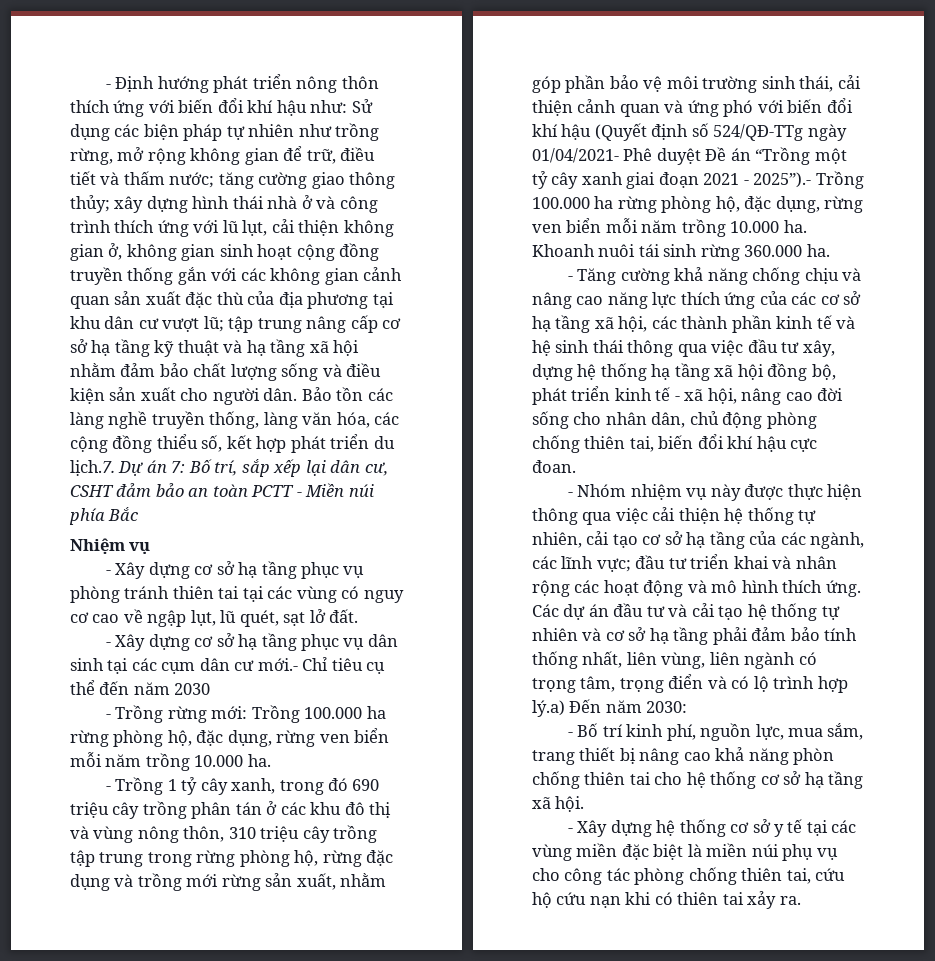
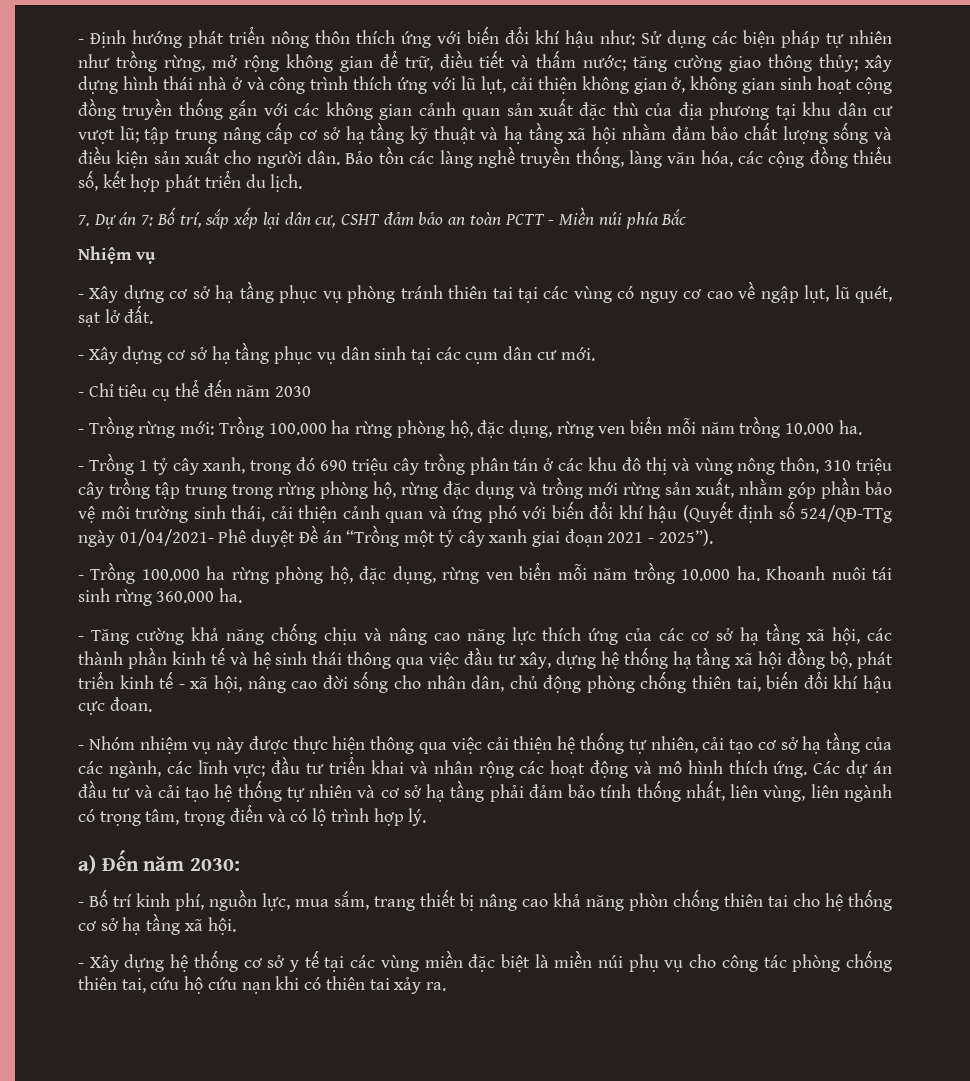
- Bảo tồn các làng nghề truyền thống, làng văn hóa, các cộng đồng thiểu số, kết hợp phát triển du lịch.7. Dự án 7: Bố trí, sắp xếp lại dân cư, CSHT đảm bảo an toàn PCTT - Miền núi phía Bắc
+ Bảo tồn các làng nghề truyền thống, làng văn hóa, các cộng đồng thiểu số, kết hợp phát triển du lịch.
+ 7. Dự án 7: Bố trí, sắp xếp lại dân cư, CSHT đảm bảo an toàn PCTT - Miền núi phía Bắc
- - Xây dựng cơ sở hạ tầng phục vụ dân sinh tại các cụm dân cư mới.- Chỉ tiêu cụ thể đến năm 2030
+ - Xây dựng cơ sở hạ tầng phục vụ dân sinh tại các cụm dân cư mới.
+ - Chỉ tiêu cụ thể đến năm 2030
- - Trồng 1 tỷ cây xanh, trong đó 690 triệu cây trồng phân tán ở các khu đô thị và vùng nông thôn, 310 triệu cây trồng tập trung trong rừng phòng hộ, rừng đặc dụng và trồng mới rừng sản xuất, nhằm góp phần bảo vệ môi trường sinh thái, cải thiện cảnh quan và ứng phó với biến đổi khí hậu (Quyết định số 524/QĐ-TTg ngày 01/04/2021- Phê duyệt Đề án “Trồng một tỷ cây xanh giai đoạn 2021 - 2025”).- Trồng 100.000 ha rừng phòng hộ, đặc dụng, rừng ven biển mỗi năm trồng 10.000 ha.
+ - Trồng 1 tỷ cây xanh, trong đó 690 triệu cây trồng phân tán ở các khu đô thị và vùng nông thôn, 310 triệu cây trồng tập trung trong rừng phòng hộ, rừng đặc dụng và trồng mới rừng sản xuất, nhằm góp phần bảo vệ môi trường sinh thái, cải thiện cảnh quan và ứng phó với biến đổi khí hậu (Quyết định số 524/QĐ-TTg ngày 01/04/2021- Phê duyệt Đề án “Trồng một tỷ cây xanh giai đoạn 2021 - 2025”).
+ - Trồng 100.000 ha rừng phòng hộ, đặc dụng, rừng ven biển mỗi năm trồng 10.000 ha.
- Các dự án đầu tư và cải tạo hệ thống tự nhiên và cơ sở hạ tầng phải đảm bảo tính thống nhất, liên vùng, liên ngành có trọng tâm, trọng điển và có lộ trình hợp lý.a) Đến năm 2030:
+ Các dự án đầu tư và cải tạo hệ thống tự nhiên và cơ sở hạ tầng phải đảm bảo tính thống nhất, liên vùng, liên ngành có trọng tâm, trọng điển và có lộ trình hợp lý.
+ a) Đến năm 2030:

